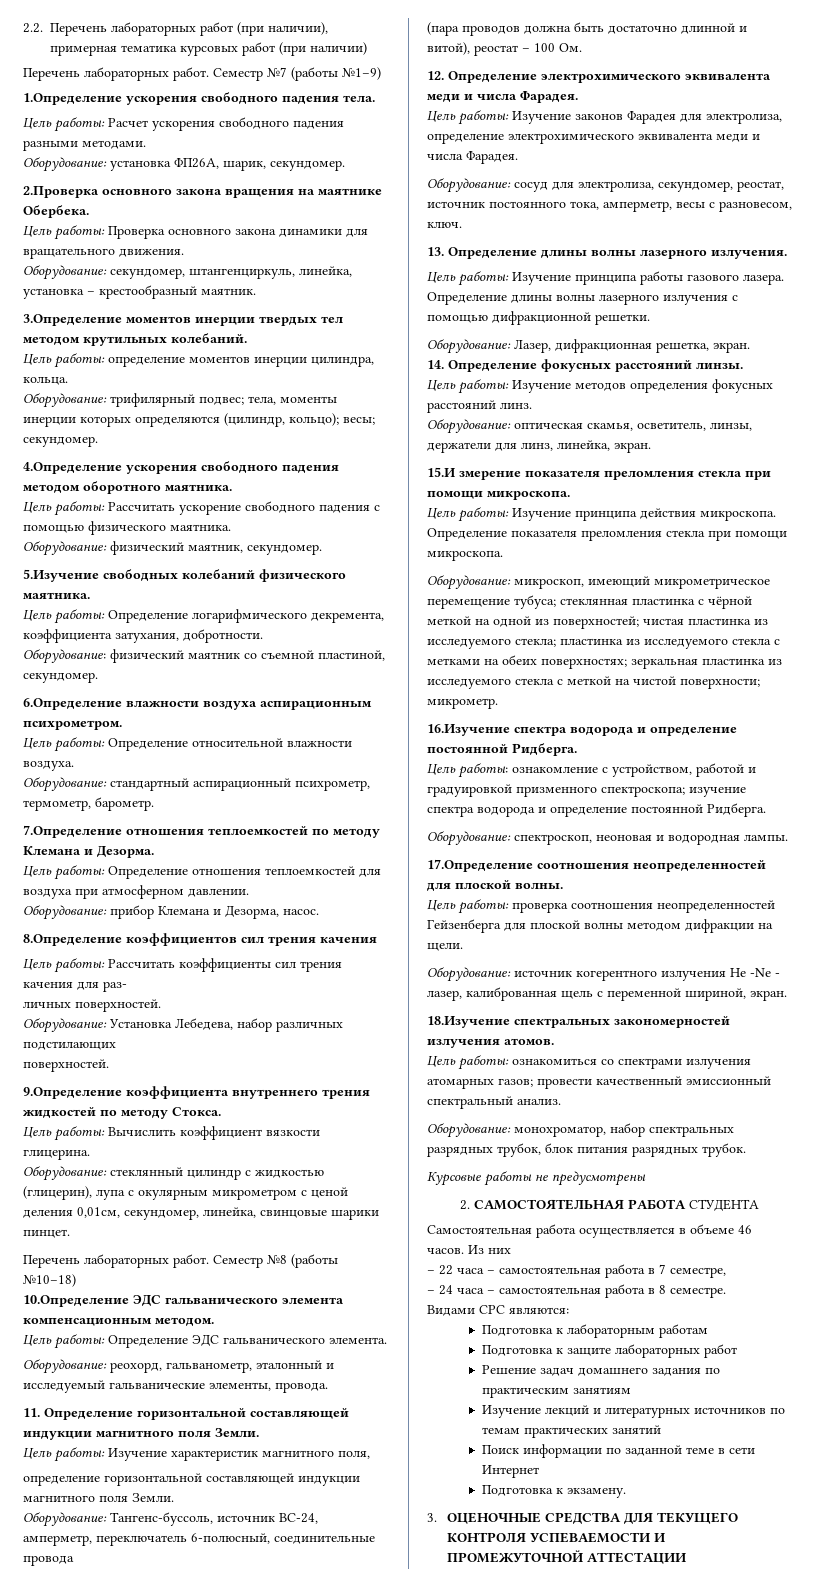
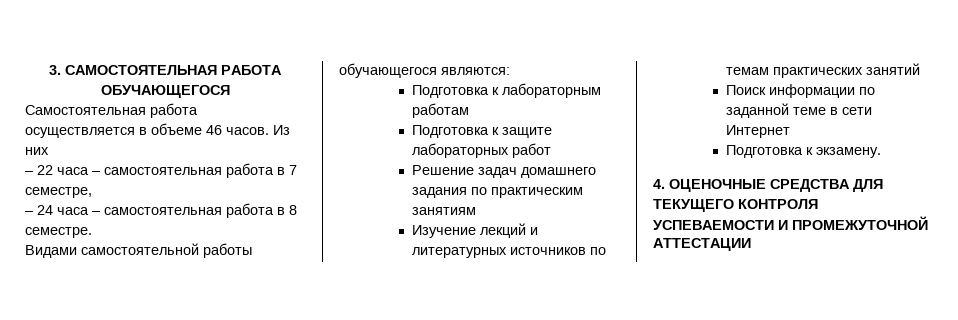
- 2.2. Перечень лабораторных работ (при наличии), примерная тематика курсовых работ (при наличии)
- Перечень лабораторных работ. Семестр №7 (работы №1–9)
- 1.Определение ускорения свободного падения тела.
- Цель работы: Расчет ускорения свободного падения разными методами.
- Оборудование: установка ФП26А, шарик, секундомер.
- 2.Проверка основного закона вращения на маятнике Обербека.
- Цель работы: Проверка основного закона динамики для вращательного движения.
- Оборудование: секундомер, штангенциркуль, линейка, установка – крестообразный маятник.
- 3.Определение моментов инерции твердых тел методом крутильных колебаний.
- Цель работы: определение моментов инерции цилиндра, кольца.
- Оборудование: трифилярный подвес; тела, моменты инерции которых определяются (цилиндр, кольцо); весы; секундомер.
- 4.Определение ускорения свободного падения методом оборотного маятника.
- Цель работы: Рассчитать ускорение свободного падения с помощью физического маятника.
- Оборудование: физический маятник, секундомер.
- 5.Изучение свободных колебаний физического маятника.
- Цель работы: Определение логарифмического декремента, коэффициента затухания, добротности.
- Оборудование: физический маятник со съемной пластиной, секундомер.
- 6.Определение влажности воздуха аспирационным психрометром.
- Цель работы: Определение относительной влажности воздуха.
- Оборудование: стандартный аспирационный психрометр, термометр, барометр.
- 7.Определение отношения теплоемкостей по методу Клемана и Дезорма.
- Цель работы: Определение отношения теплоемкостей для воздуха при атмосферном давлении.
- Оборудование: прибор Клемана и Дезорма, насос.
- 8.Определение коэффициентов сил трения качения
- Цель работы: Рассчитать коэффициенты сил трения качения для раз-
- личных поверхностей.
- Оборудование: Установка Лебедева, набор различных подстилающих
- поверхностей.
- 9.Определение коэффициента внутреннего трения жидкостей по методу Стокса.
- Цель работы: Вычислить коэффициент вязкости глицерина.
- Оборудование: стеклянный цилиндр с жидкостью (глицерин), лупа с окулярным микрометром с ценой деления 0,01см, секундомер, линейка, свинцовые шарики пинцет.
- Перечень лабораторных работ. Семестр №8 (работы №10–18)
- 10.Определение ЭДС гальванического элемента компенсационным методом.
- Цель работы: Определение ЭДС гальванического элемента.
- Оборудование: реохорд, гальванометр, эталонный и исследуемый гальванические элементы, провода.
- 11. Определение горизонтальной составляющей индукции магнитного поля Земли.
- Цель работы: Изучение характеристик магнитного поля,
- определение горизонтальной составляющей индукции магнитного поля Земли.
- Оборудование: Тангенс-буссоль, источник ВC-24, амперметр, переключатель 6-полюсный, соединительные провода
- (пара проводов должна быть достаточно длинной и витой), реостат – 100 Ом.
- 12. Определение электрохимического эквивалента меди и числа Фарадея.
- Цель работы: Изучение законов Фарадея для электролиза, определение электрохимического эквивалента меди и числа Фарадея.
- Оборудование: сосуд для электролиза, секундомер, реостат, источник постоянного тока, амперметр, весы с разновесом, ключ.
- 13. Определение длины волны лазерного излучения.
- Цель работы: Изучение принципа работы газового лазера. Определение длины волны лазерного излучения с помощью дифракционной решетки.
- Оборудование: Лазер, дифракционная решетка, экран.
- 14. Определение фокусных расстояний линзы.
- Цель работы: Изучение методов определения фокусных расстояний линз.
- Оборудование: оптическая скамья, осветитель, линзы, держатели для линз, линейка, экран.
- 15.И змерение показателя преломления стекла при помощи микроскопа.
- Цель работы: Изучение принципа действия микроскопа. Определение показателя преломления стекла при помощи микроскопа.
- Оборудование: микроскоп, имеющий микрометрическое перемещение тубуса; стеклянная пластинка с чёрной меткой на одной из поверхностей; чистая пластинка из исследуемого стекла; пластинка из исследуемого стекла с метками на обеих поверхностях; зеркальная пластинка из исследуемого стекла с меткой на чистой поверхности; микрометр.
- 16.Изучение спектра водорода и определение постоянной Ридберга.
- Цель работы: ознакомление с устройством, работой и градуировкой призменного спектроскопа; изучение спектра водорода и определение постоянной Ридберга.
- Оборудование: спектроскоп, неоновая и водородная лампы.
- 17.Определение соотношения неопределенностей для плоской волны.
- Цель работы: проверка соотношения неопределенностей Гейзенберга для плоской волны методом дифракции на щели.
- Оборудование: источник когерентного излучения He -Ne - лазер, калиброванная щель с переменной шириной, экран.
- 18.Изучение спектральных закономерностей излучения атомов.
- Цель работы: ознакомиться со спектрами излучения атомарных газов; провести качественный эмиссионный спектральный анализ.
- Оборудование: монохроматор, набор спектральных разрядных трубок, блок питания разрядных трубок.
- Курсовые работы не предусмотрены
- 2. САМОСТОЯТЕЛЬНАЯ РАБОТА СТУДЕНТА
+ 3. САМОСТОЯТЕЛЬНАЯ РАБОТА ОБУЧАЮЩЕГОСЯ
- Видами СРС являются:
+ Видами самостоятельной работы обучающегося являются:
- 3. ОЦЕНОЧНЫЕ СРЕДСТВА ДЛЯ ТЕКУЩЕГО КОНТРОЛЯ УСПЕВАЕМОСТИ И ПРОМЕЖУТОЧНОЙ АТТЕСТАЦИИ
+ 4. ОЦЕНОЧНЫЕ СРЕДСТВА ДЛЯ ТЕКУЩЕГО КОНТРОЛЯ УСПЕВАЕМОСТИ И ПРОМЕЖУТОЧНОЙ АТТЕСТАЦИИ

